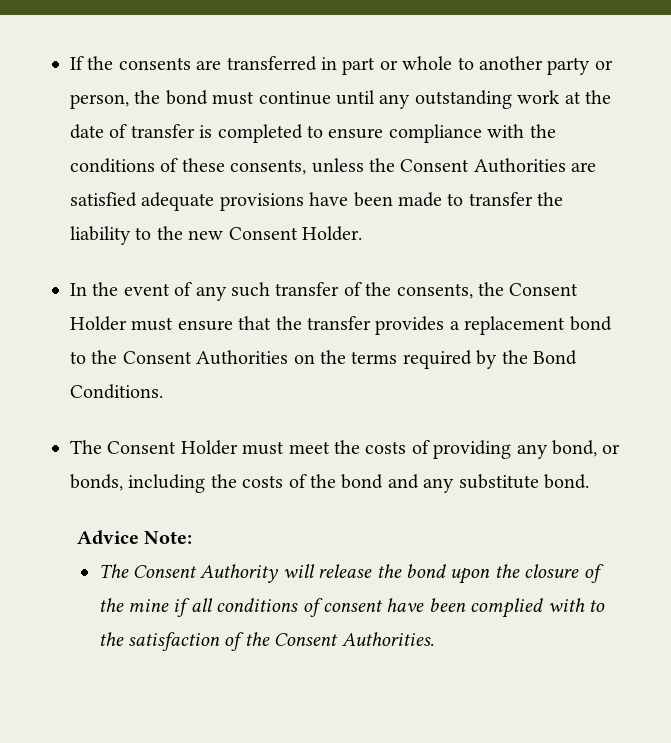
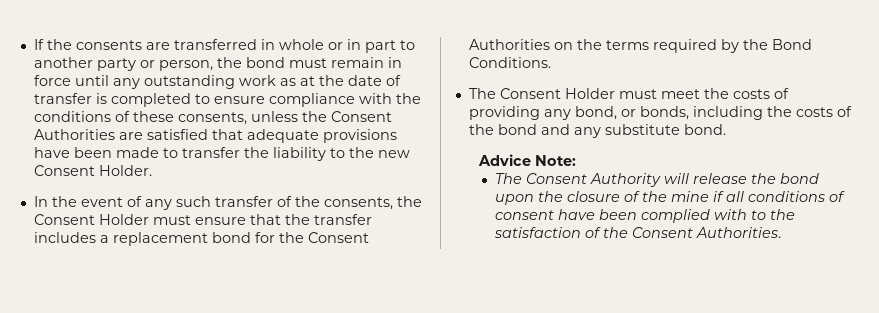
- If the consents are transferred in part or whole to another party or person, the bond must continue until any outstanding work at the date of transfer is completed to ensure compliance with the conditions of these consents, unless the Consent Authorities are satisfied adequate provisions have been made to transfer the liability to the new Consent Holder.
+ If the consents are transferred in whole or in part to another party or person, the bond must remain in force until any outstanding work as at the date of transfer is completed to ensure compliance with the conditions of these consents, unless the Consent Authorities are satisfied that adequate provisions have been made to transfer the liability to the new Consent Holder.
- In the event of any such transfer of the consents, the Consent Holder must ensure that the transfer provides a replacement bond to the Consent Authorities on the terms required by the Bond Conditions.
+ In the event of any such transfer of the consents, the Consent Holder must ensure that the transfer includes a replacement bond for the Consent Authorities on the terms required by the Bond Conditions.

